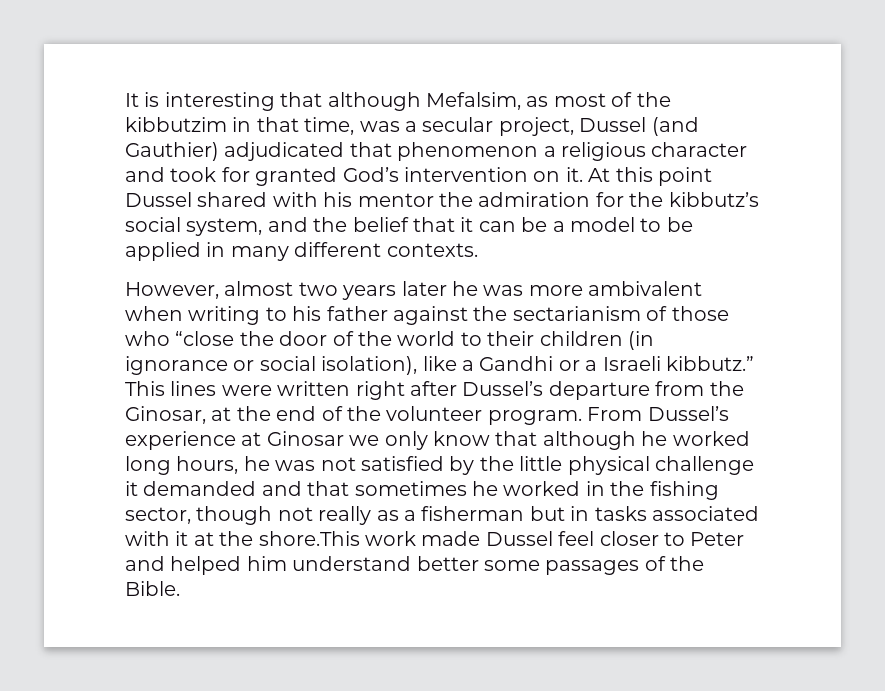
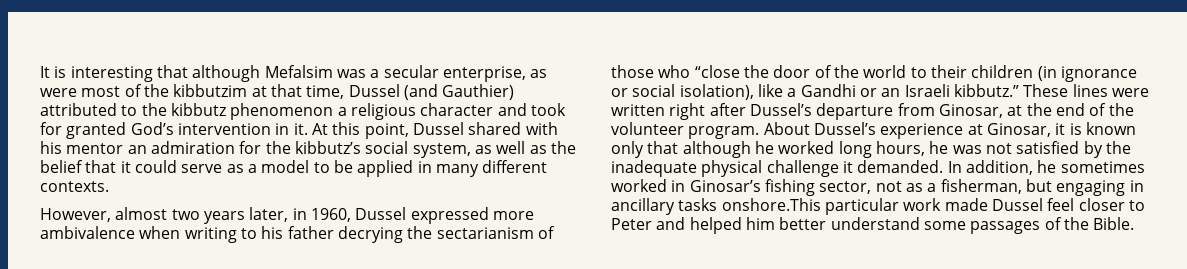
- It is interesting that although Mefalsim, as most of the kibbutzim in that time, was a secular project, Dussel (and Gauthier) adjudicated that phenomenon a religious character and took for granted God’s intervention on it.
+ It is interesting that although Mefalsim was a secular enterprise, as were most of the kibbutzim at that time, Dussel (and Gauthier) attributed to the kibbutz phenomenon a religious character and took for granted God’s intervention in it.
- At this point Dussel shared with his mentor the admiration for the kibbutz’s social system, and the belief that it can be a model to be applied in many different contexts.
+ At this point, Dussel shared with his mentor an admiration for the kibbutz’s social system, as well as the belief that it could serve as a model to be applied in many different contexts.
- However, almost two years later he was more ambivalent when writing to his father against the sectarianism of those who “close the door of the world to their children (in ignorance or social isolation), like a Gandhi or a Israeli kibbutz.”
+ However, almost two years later, in 1960, Dussel expressed more ambivalence when writing to his father decrying the sectarianism of those who “close the door of the world to their children (in ignorance or social isolation), like a Gandhi or an Israeli kibbutz.”
- This lines were written right after Dussel’s departure from the Ginosar, at the end of the volunteer program.
+ These lines were written right after Dussel’s departure from Ginosar, at the end of the volunteer program.
- From Dussel’s experience at Ginosar we only know that although he worked long hours, he was not satisfied by the little physical challenge it demanded and that sometimes he worked in the fishing sector, though not really as a fisherman but in tasks associated with it at the shore.This work made Dussel feel closer to Peter and helped him understand better some passages of the Bible.
+ About Dussel’s experience at Ginosar, it is known only that although he worked long hours, he was not satisfied by the inadequate physical challenge it demanded. In addition, he sometimes worked in Ginosar’s fishing sector, not as a fisherman, but engaging in ancillary tasks onshore.This particular work made Dussel feel closer to Peter and helped him better understand some passages of the Bible.

